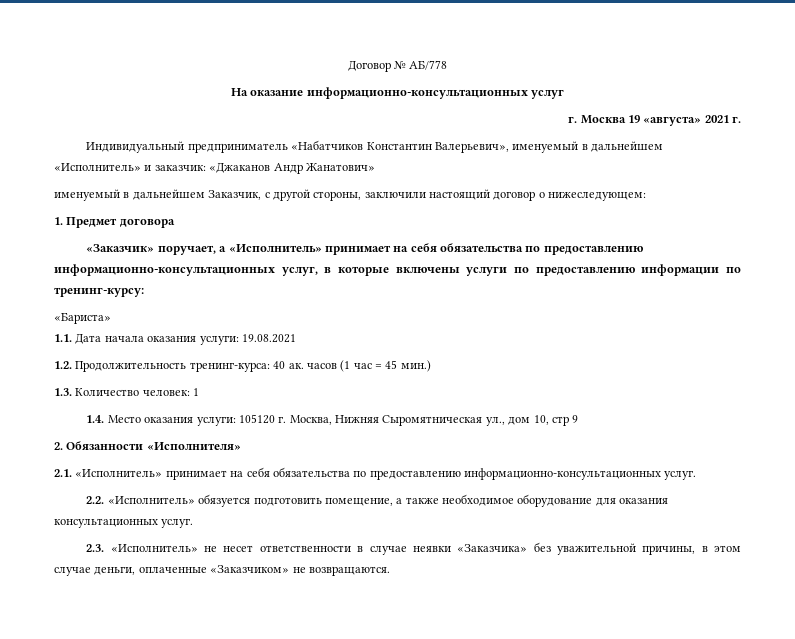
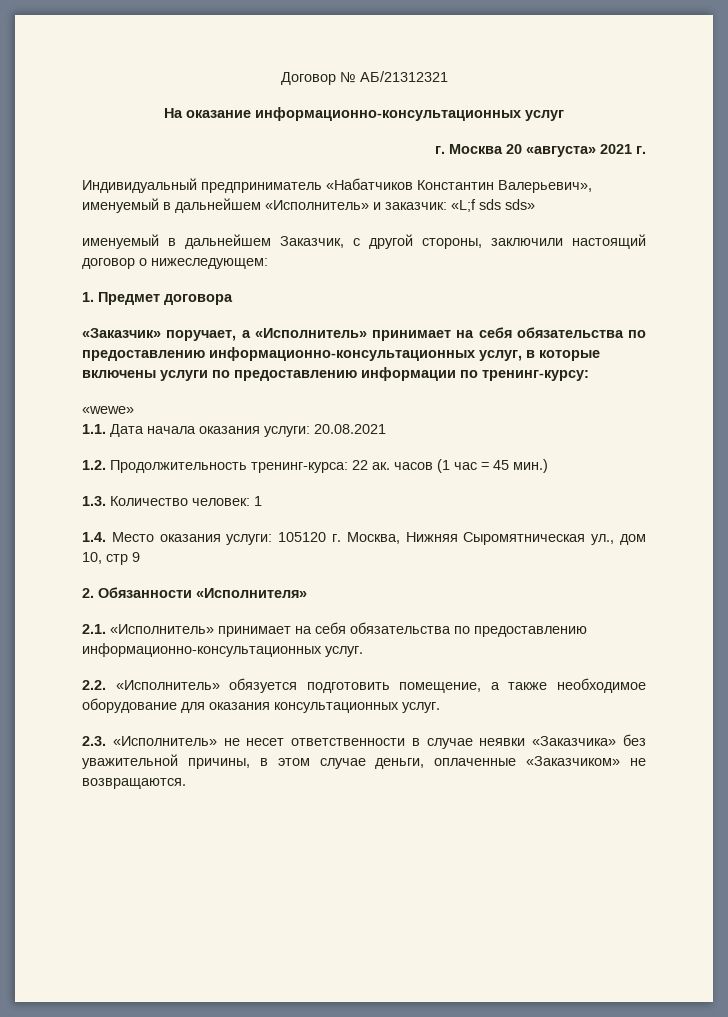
- Договор № АБ/778
+ Договор № АБ/21312321
- г. Москва 19 «августа» 2021 г.
+ г. Москва 20 «августа» 2021 г.
- Индивидуальный предприниматель «Набатчиков Константин Валерьевич», именуемый в дальнейшем «Исполнитель» и заказчик: «Джаканов Андр Жанатович»
+ Индивидуальный предприниматель «Набатчиков Константин Валерьевич», именуемый в дальнейшем «Исполнитель» и заказчик: «L;f sds sds»
- «Бариста»
+ «wewe»
- 1.1. Дата начала оказания услуги: 19.08.2021
+ 1.1. Дата начала оказания услуги: 20.08.2021
- 1.2. Продолжительность тренинг-курса: 40 ак. часов (1 час = 45 мин.)
+ 1.2. Продолжительность тренинг-курса: 22 ак. часов (1 час = 45 мин.)

